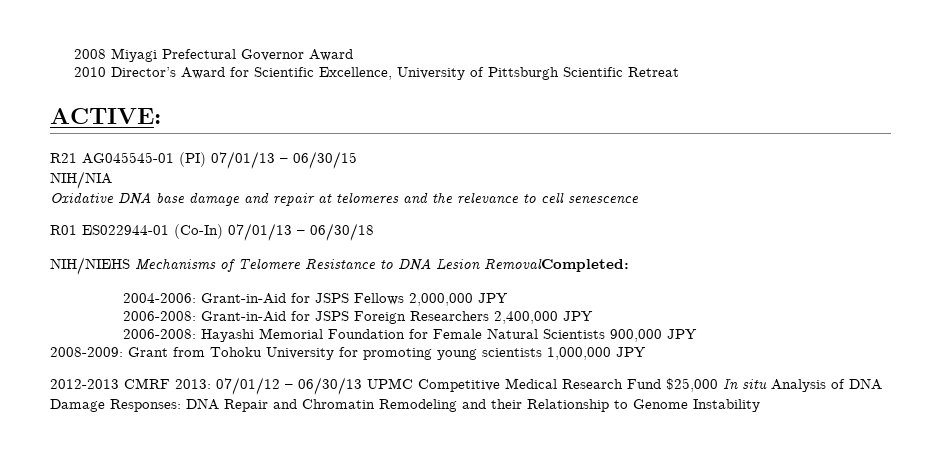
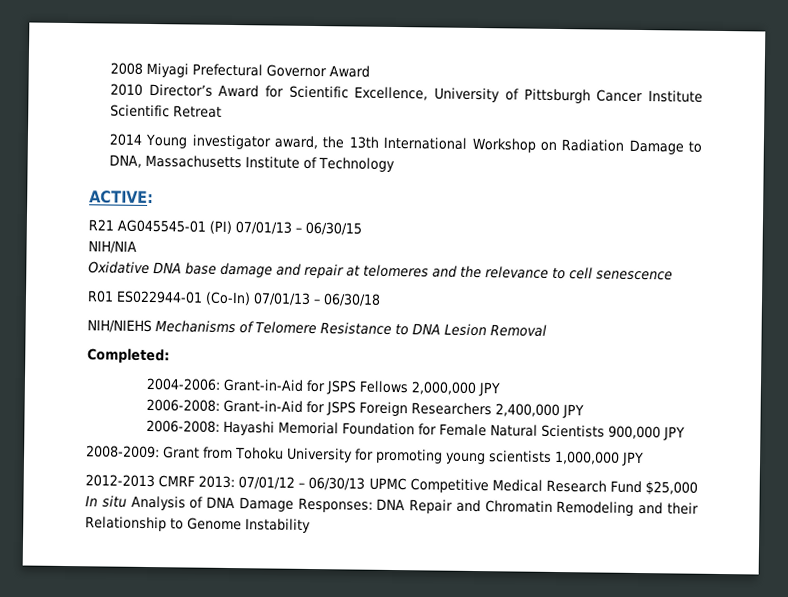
- 2010 Director’s Award for Scientific Excellence, University of Pittsburgh Scientific Retreat
+ 2010 Director’s Award for Scientific Excellence, University of Pittsburgh Cancer Institute Scientific Retreat
+ 2014 Young investigator award, the 13th International Workshop on Radiation Damage to DNA, Massachusetts Institute of Technology
- NIH/NIEHS Mechanisms of Telomere Resistance to DNA Lesion RemovalCompleted:
+ NIH/NIEHS Mechanisms of Telomere Resistance to DNA Lesion Removal
+ Completed:

